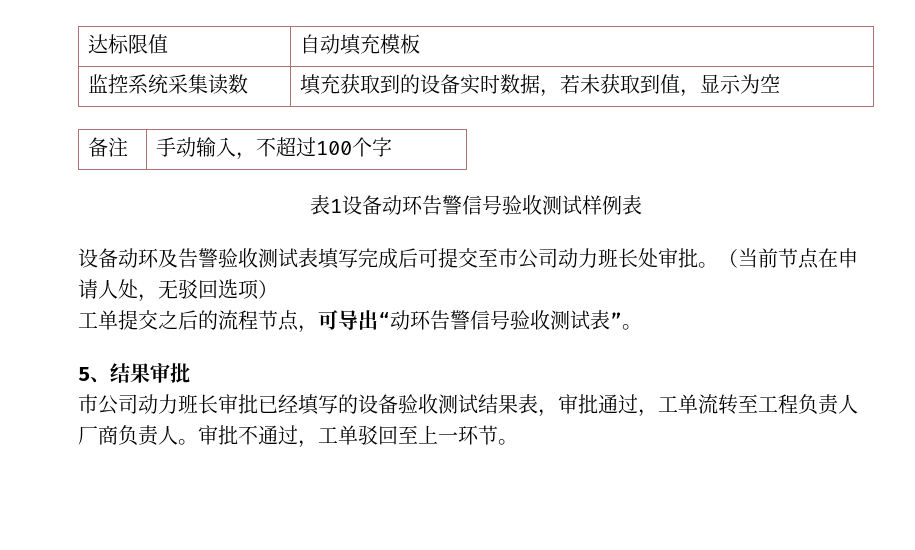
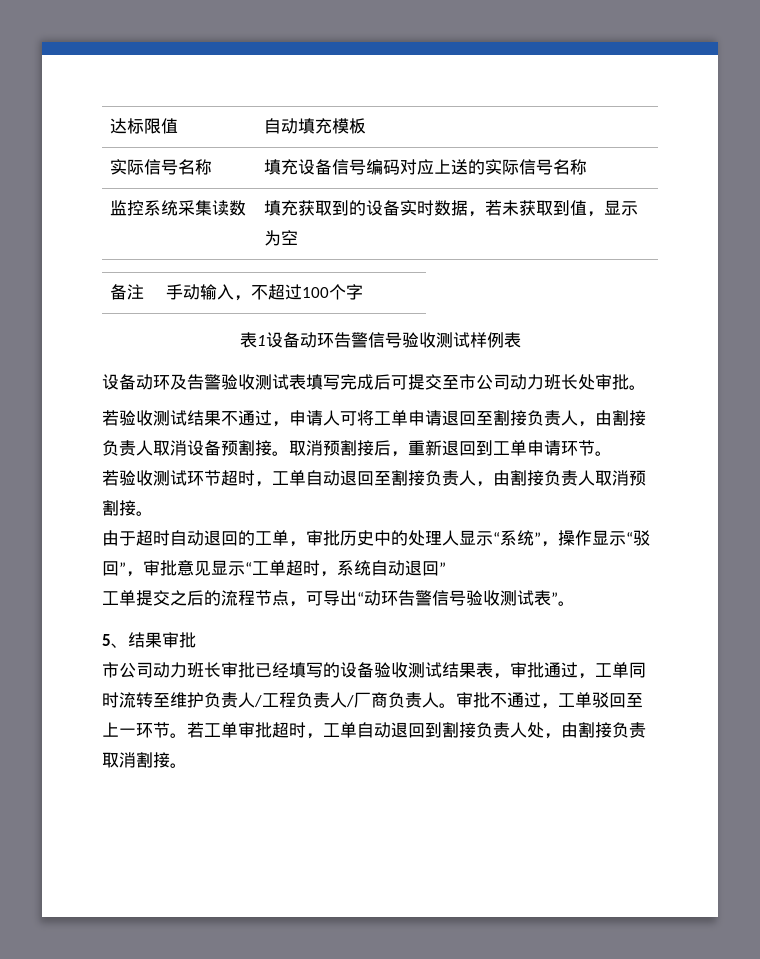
+ 实际信号名称 | 填充设备信号编码对应上送的实际信号名称
- 设备动环及告警验收测试表填写完成后可提交至市公司动力班长处审批。（当前节点在申请人处，无驳回选项）
+ 设备动环及告警验收测试表填写完成后可提交至市公司动力班长处审批。
+ 若验收测试结果不通过，申请人可将工单申请退回至割接负责人，由割接负责人取消设备预割接。取消预割接后，重新退回到工单申请环节。
+ 若验收测试环节超时，工单自动退回至割接负责人，由割接负责人取消预割接。
+ 由于超时自动退回的工单，审批历史中的处理人显示“系统”，操作显示“驳回”，审批意见显示“工单超时，系统自动退回”
- 市公司动力班长审批已经填写的设备验收测试结果表，审批通过，工单流转至工程负责人厂商负责人。
+ 市公司动力班长审批已经填写的设备验收测试结果表，审批通过，工单同时流转至维护负责人/工程负责人/厂商负责人。
+ 若工单审批超时，工单自动退回到割接负责人处，由割接负责取消割接。

